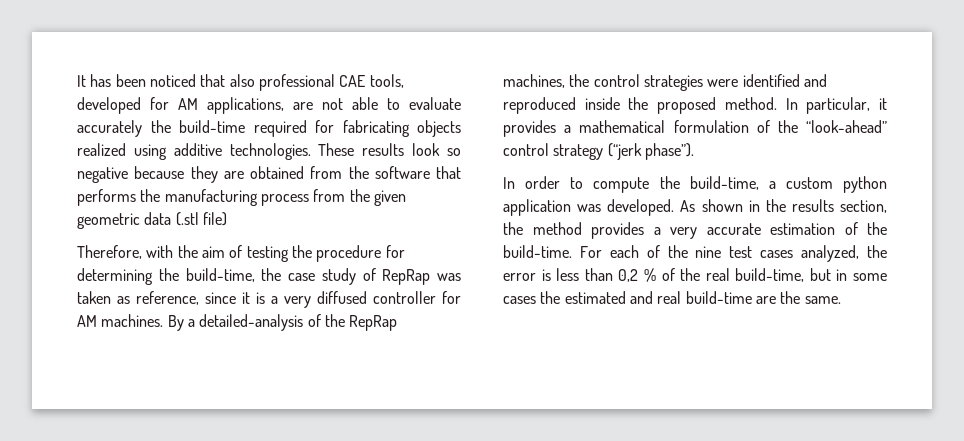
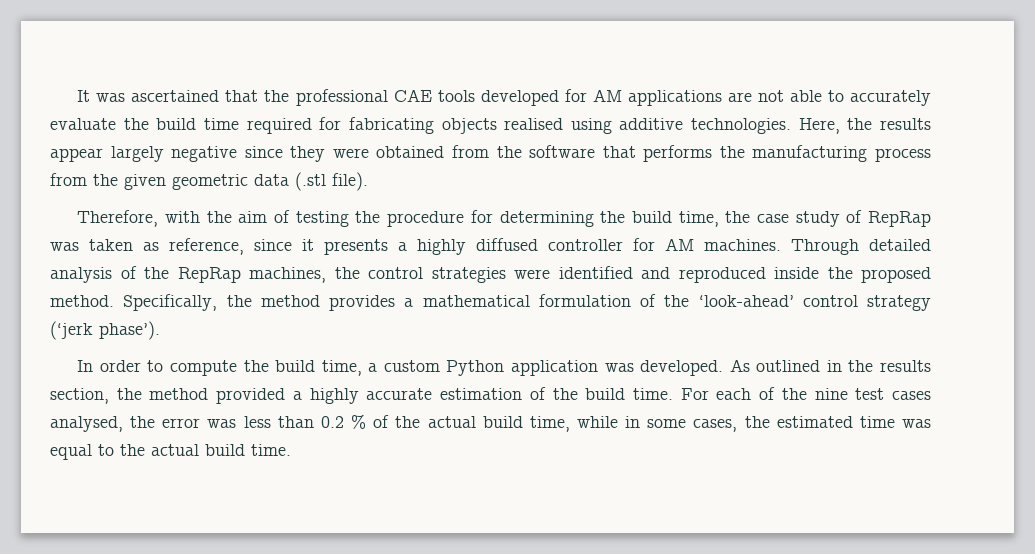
- It has been noticed that also professional CAE tools, developed for AM applications, are not able to evaluate accurately the build-time required for fabricating objects realized using additive technologies.
+ It was ascertained that the professional CAE tools developed for AM applications are not able to accurately evaluate the build time required for fabricating objects realised using additive technologies.
- These results look so negative because they are obtained from the software that performs the manufacturing process from the given geometric data (.stl file)
+ Here, the results appear largely negative since they were obtained from the software that performs the manufacturing process from the given geometric data (.stl file).
- Therefore, with the aim of testing the procedure for determining the build-time, the case study of RepRap was taken as reference, since it is a very diffused controller for AM machines.
+ Therefore, with the aim of testing the procedure for determining the build time, the case study of RepRap was taken as reference, since it presents a highly diffused controller for AM machines.
- By a detailed-analysis of the RepRap machines, the control strategies were identified and reproduced inside the proposed method.
+ Through detailed analysis of the RepRap machines, the control strategies were identified and reproduced inside the proposed method.
- In particular, it provides a mathematical formulation of the “look-ahead” control strategy (“jerk phase”).
+ Specifically, the method provides a mathematical formulation of the ‘look-ahead’ control strategy (‘jerk phase’).
- In order to compute the build-time, a custom python application was developed.
+ In order to compute the build time, a custom Python application was developed.
- As shown in the results section, the method provides a very accurate estimation of the build-time.
+ As outlined in the results section, the method provided a highly accurate estimation of the build time.
- For each of the nine test cases analyzed, the error is less than 0,2 % of the real build-time, but in some cases the estimated and real build-time are the same.
+ For each of the nine test cases analysed, the error was less than 0.2 % of the actual build time, while in some cases, the estimated time was equal to the actual build time.

